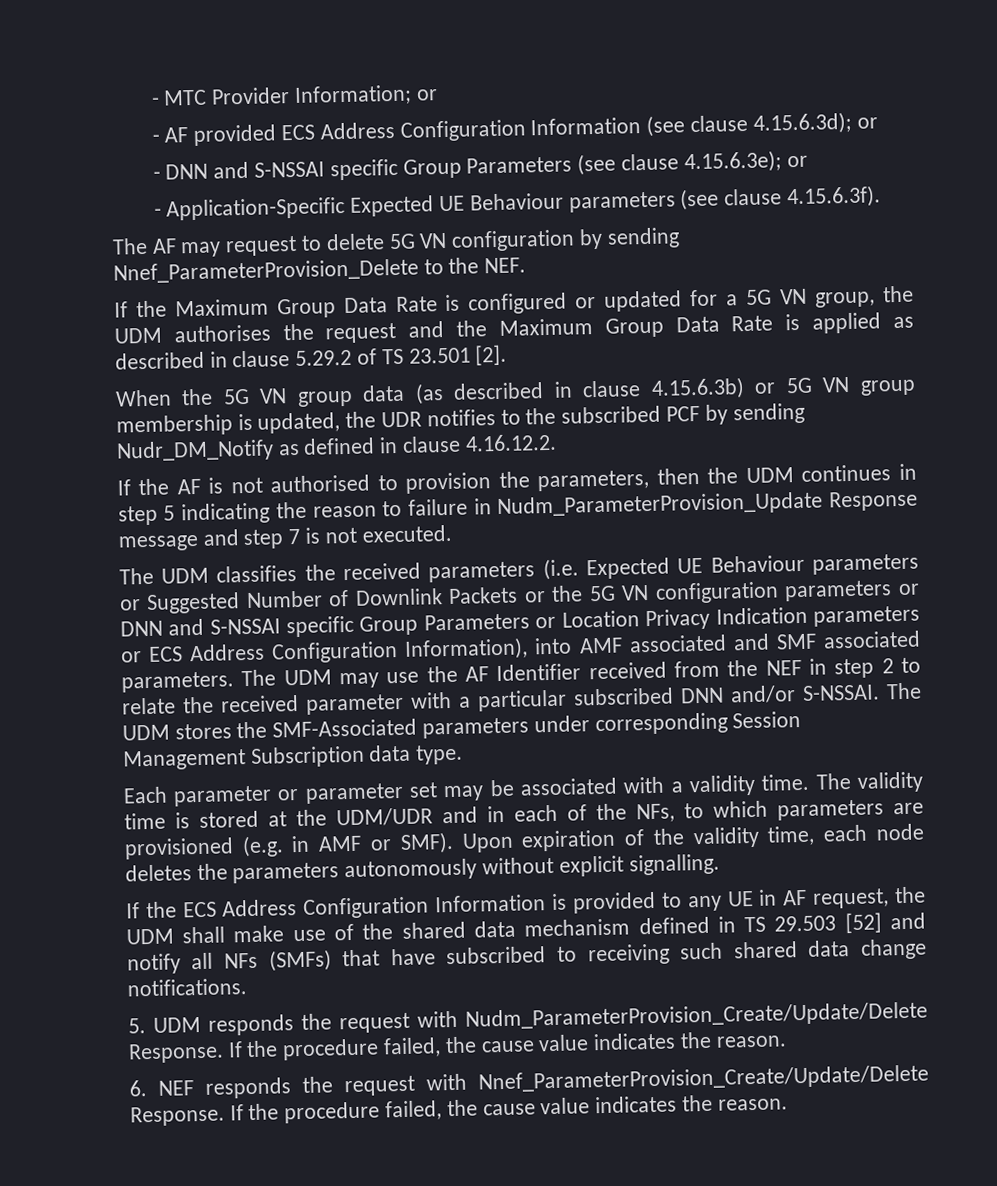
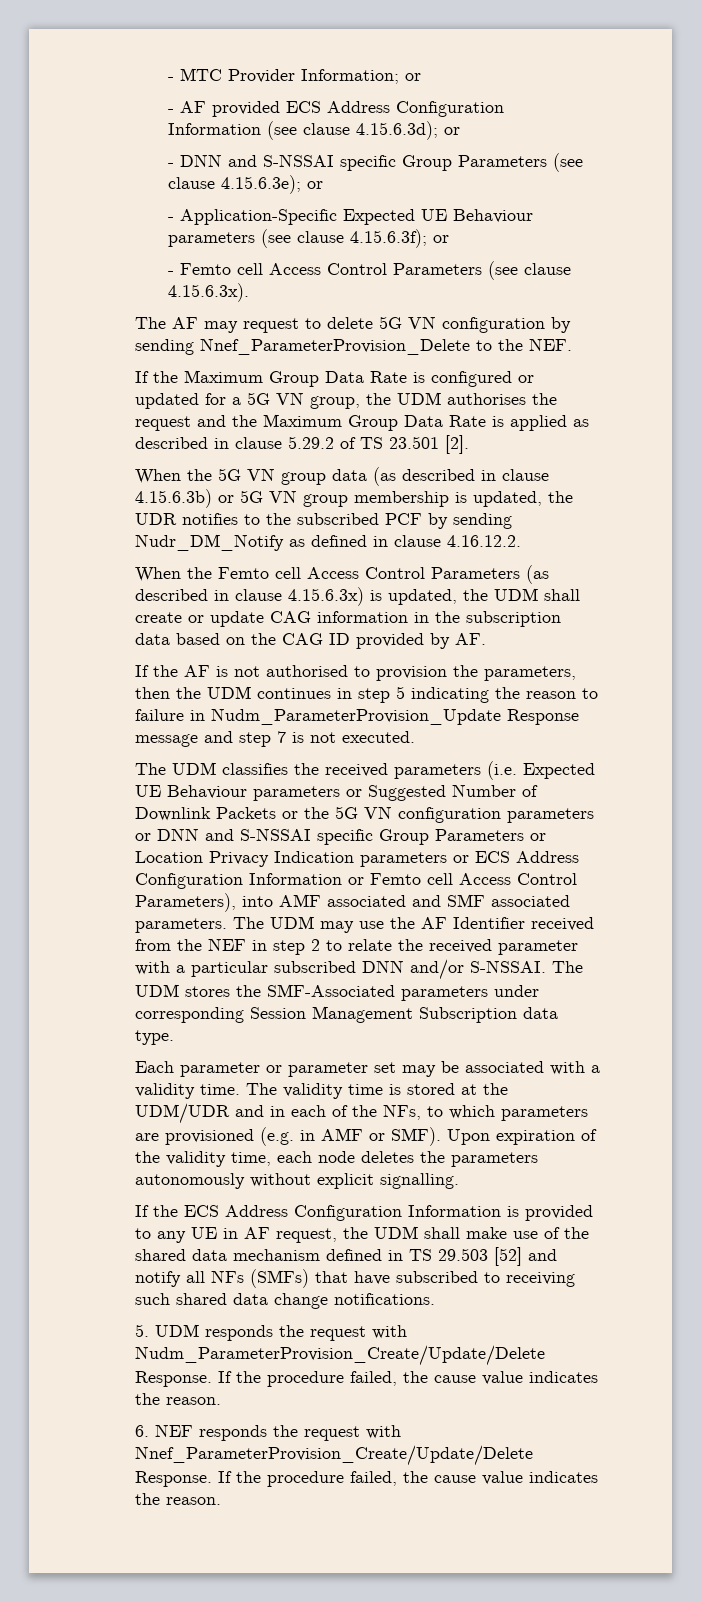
- - Application-Specific Expected UE Behaviour parameters (see clause 4.15.6.3f).
+ - Application-Specific Expected UE Behaviour parameters (see clause 4.15.6.3f); or
+ - Femto cell Access Control Parameters (see clause 4.15.6.3x).
+ When the Femto cell Access Control Parameters (as described in clause 4.15.6.3x) is updated, the UDM shall create or update CAG information in the subscription data based on the CAG ID provided by AF.
- The UDM classifies the received parameters (i.e. Expected UE Behaviour parameters or Suggested Number of Downlink Packets or the 5G VN configuration parameters or DNN and S-NSSAI specific Group Parameters or Location Privacy Indication parameters or ECS Address Configuration Information), into AMF associated and SMF associated parameters.
+ The UDM classifies the received parameters (i.e. Expected UE Behaviour parameters or Suggested Number of Downlink Packets or the 5G VN configuration parameters or DNN and S-NSSAI specific Group Parameters or Location Privacy Indication parameters or ECS Address Configuration Information or Femto cell Access Control Parameters), into AMF associated and SMF associated parameters.

